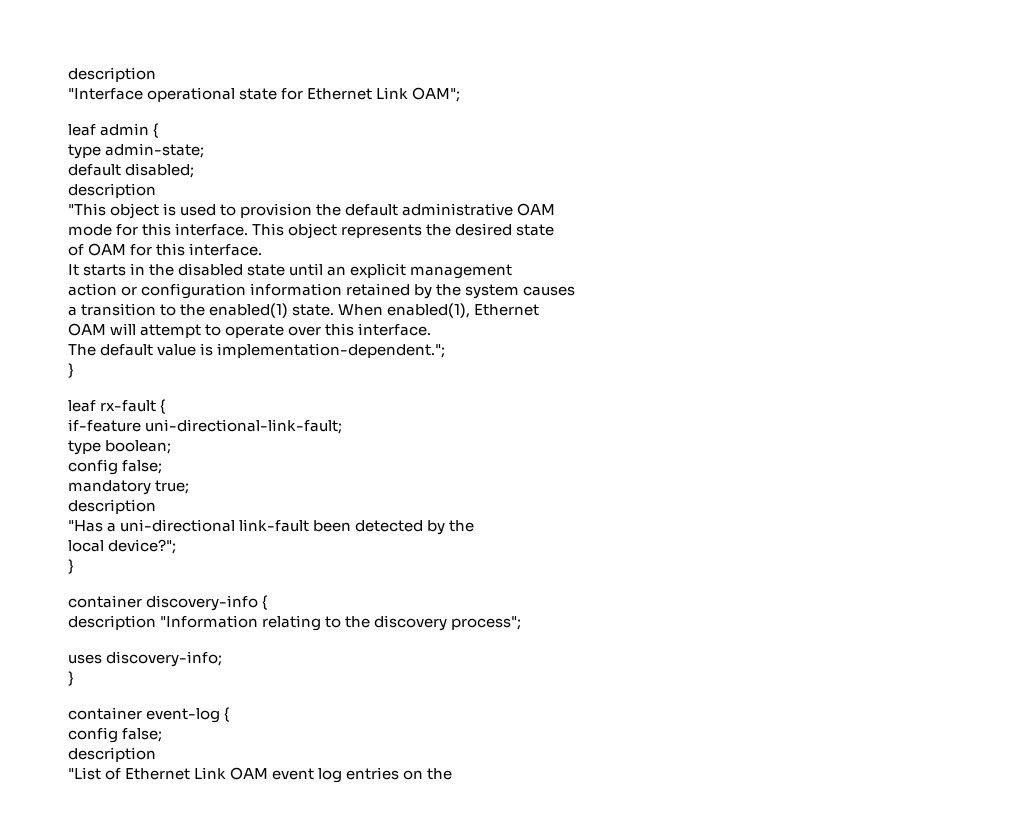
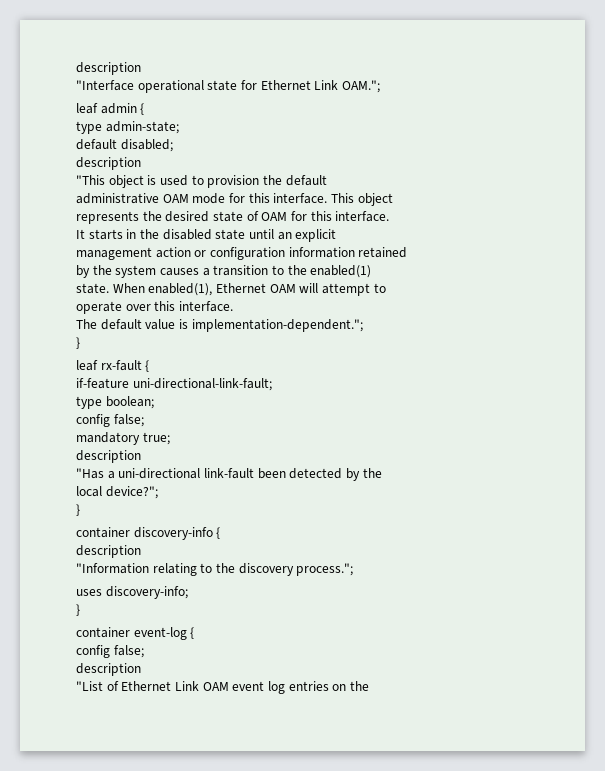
- "Interface operational state for Ethernet Link OAM";
+ "Interface operational state for Ethernet Link OAM.";
- "This object is used to provision the default administrative OAM
- mode for this interface.
+ "This object is used to provision the default
+ administrative OAM mode for this interface.
- This object represents the desired state
- of OAM for this interface.
+ This object
+ represents the desired state of OAM for this interface.
- It starts in the disabled state until an explicit management
- action or configuration information retained by the system causes
- a transition to the enabled(1) state.
+ It starts in the disabled state until an explicit
+ management action or configuration information retained
+ by the system causes a transition to the enabled(1)
+ state.
- When enabled(1), Ethernet
- OAM will attempt to operate over this interface.
+ When enabled(1), Ethernet OAM will attempt to
+ operate over this interface.
  container discovery-info {
- description "Information relating to the discovery process";
+ description
+ "Information relating to the discovery process.";

